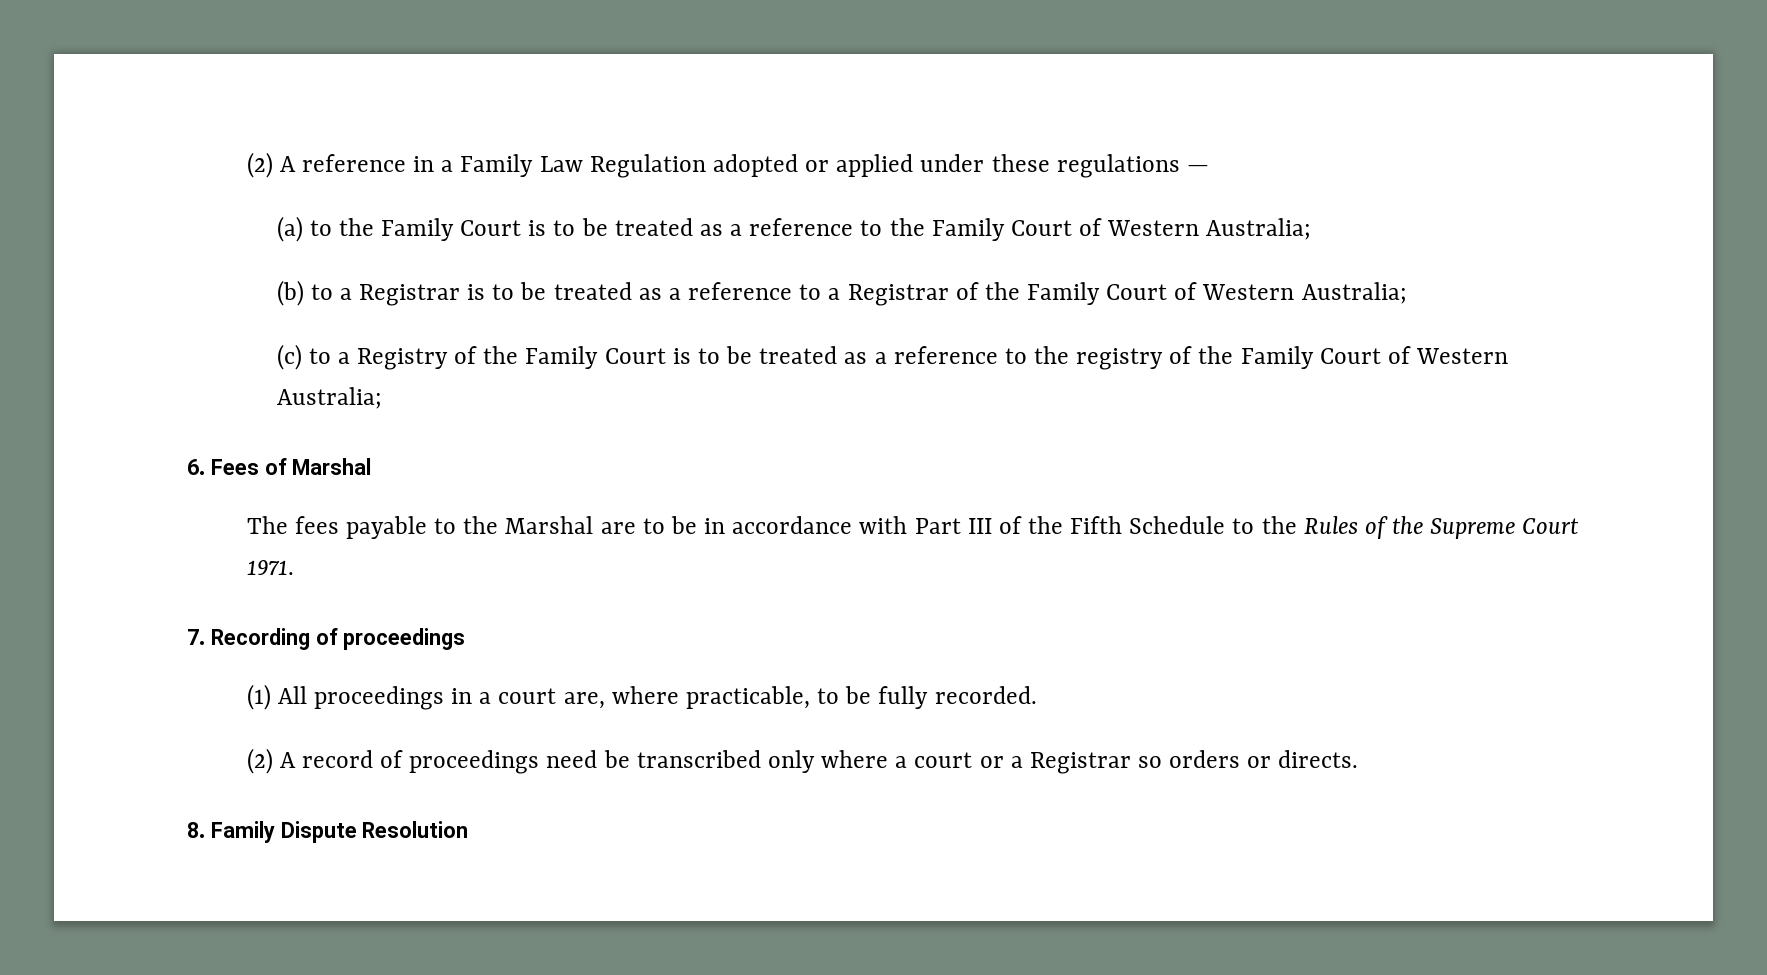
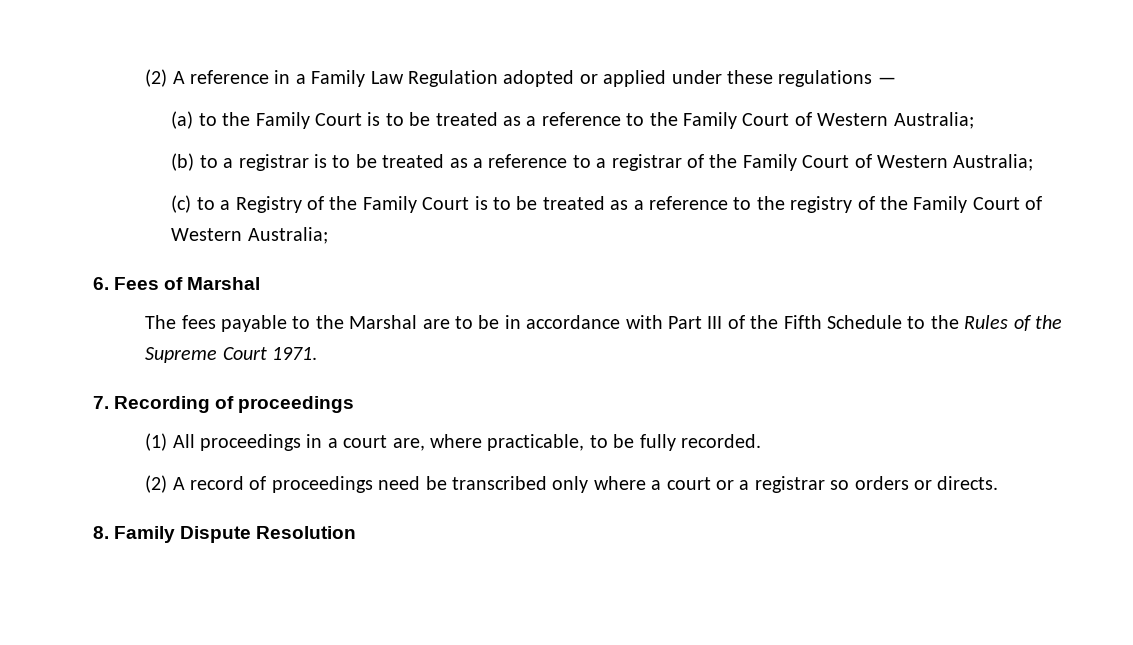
- (b) to a Registrar is to be treated as a reference to a Registrar of the Family Court of Western Australia;
+ (b) to a registrar is to be treated as a reference to a registrar of the Family Court of Western Australia;
- (2) A record of proceedings need be transcribed only where a court or a Registrar so orders or directs.
+ (2) A record of proceedings need be transcribed only where a court or a registrar so orders or directs.

